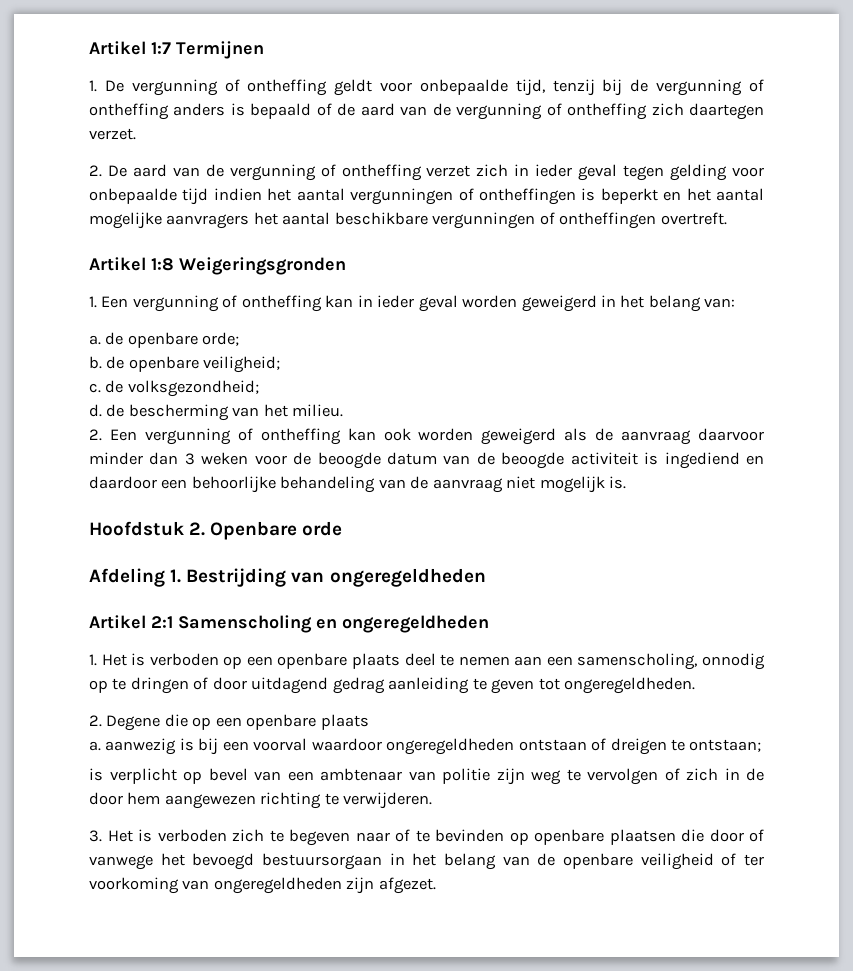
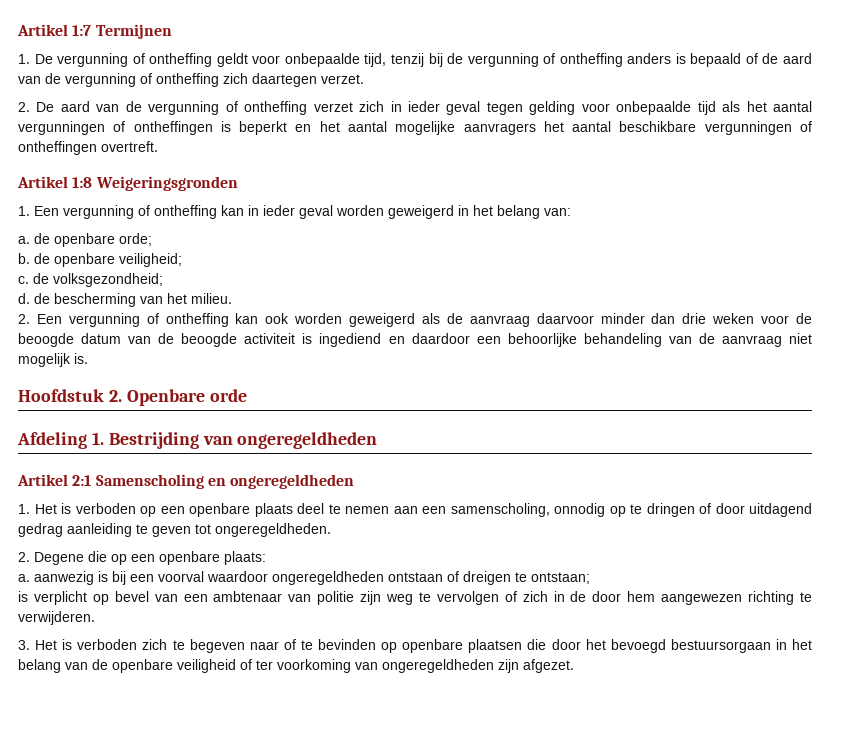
- 2. De aard van de vergunning of ontheffing verzet zich in ieder geval tegen gelding voor onbepaalde tijd indien het aantal vergunningen of ontheffingen is beperkt en het aantal mogelijke aanvragers het aantal beschikbare vergunningen of ontheffingen overtreft.
+ 2. De aard van de vergunning of ontheffing verzet zich in ieder geval tegen gelding voor onbepaalde tijd als het aantal vergunningen of ontheffingen is beperkt en het aantal mogelijke aanvragers het aantal beschikbare vergunningen of ontheffingen overtreft.
- 2. Een vergunning of ontheffing kan ook worden geweigerd als de aanvraag daarvoor minder dan 3 weken voor de beoogde datum van de beoogde activiteit is ingediend en daardoor een behoorlijke behandeling van de aanvraag niet mogelijk is.
+ 2. Een vergunning of ontheffing kan ook worden geweigerd als de aanvraag daarvoor minder dan drie weken voor de beoogde datum van de beoogde activiteit is ingediend en daardoor een behoorlijke behandeling van de aanvraag niet mogelijk is.
- 2. Degene die op een openbare plaats
+ 2. Degene die op een openbare plaats:
- 3. Het is verboden zich te begeven naar of te bevinden op openbare plaatsen die door of vanwege het bevoegd bestuursorgaan in het belang van de openbare veiligheid of ter voorkoming van ongeregeldheden zijn afgezet.
+ 3. Het is verboden zich te begeven naar of te bevinden op openbare plaatsen die door het bevoegd bestuursorgaan in het belang van de openbare veiligheid of ter voorkoming van ongeregeldheden zijn afgezet.

